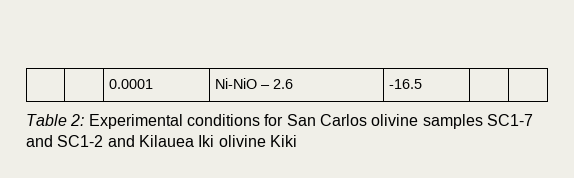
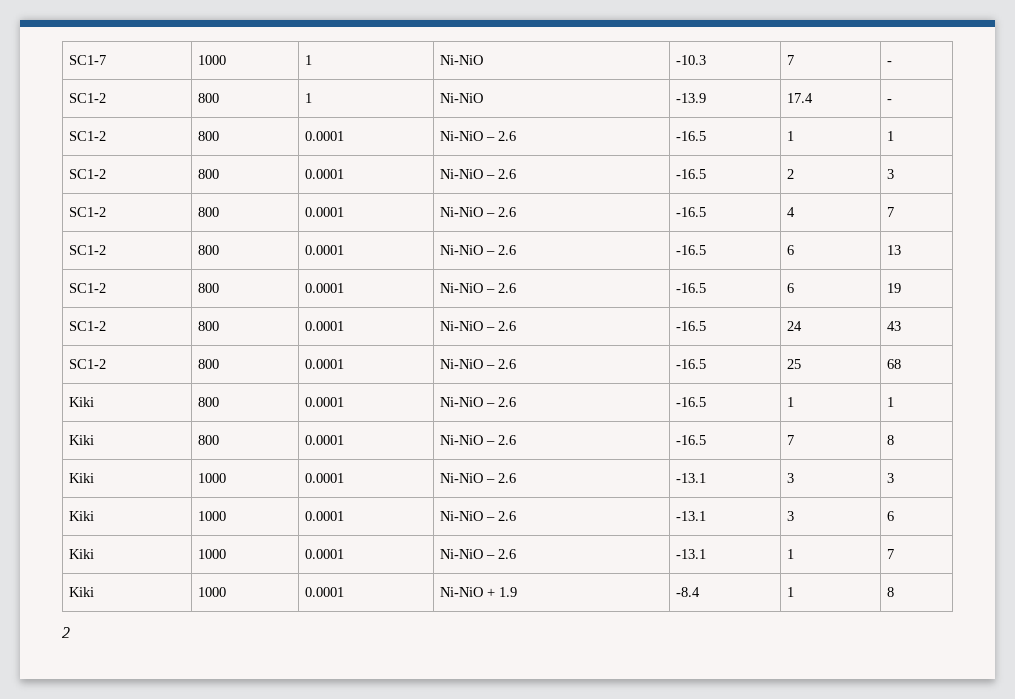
- | | 0.0001 | Ni-NiO – 2.6 | -16.5 | |
- Table 2: Experimental conditions for San Carlos olivine samples SC1-7 and SC1-2 and Kilauea Iki olivine Kiki
+ SC1-7 | 1000 | 1 | Ni-NiO | -10.3 | 7 | -
+ SC1-2 | 800 | 1 | Ni-NiO | -13.9 | 17.4 | -
+ SC1-2 | 800 | 0.0001 | Ni-NiO – 2.6 | -16.5 | 1 | 1
+ SC1-2 | 800 | 0.0001 | Ni-NiO – 2.6 | -16.5 | 2 | 3
+ SC1-2 | 800 | 0.0001 | Ni-NiO – 2.6 | -16.5 | 4 | 7
+ SC1-2 | 800 | 0.0001 | Ni-NiO – 2.6 | -16.5 | 6 | 13
+ SC1-2 | 800 | 0.0001 | Ni-NiO – 2.6 | -16.5 | 6 | 19
+ SC1-2 | 800 | 0.0001 | Ni-NiO – 2.6 | -16.5 | 24 | 43
+ SC1-2 | 800 | 0.0001 | Ni-NiO – 2.6 | -16.5 | 25 | 68
+ Kiki | 800 | 0.0001 | Ni-NiO – 2.6 | -16.5 | 1 | 1
+ Kiki | 800 | 0.0001 | Ni-NiO – 2.6 | -16.5 | 7 | 8
+ Kiki | 1000 | 0.0001 | Ni-NiO – 2.6 | -13.1 | 3 | 3
+ Kiki | 1000 | 0.0001 | Ni-NiO – 2.6 | -13.1 | 3 | 6
+ Kiki | 1000 | 0.0001 | Ni-NiO – 2.6 | -13.1 | 1 | 7
+ Kiki | 1000 | 0.0001 | Ni-NiO + 1.9 | -8.4 | 1 | 8
+ 2

